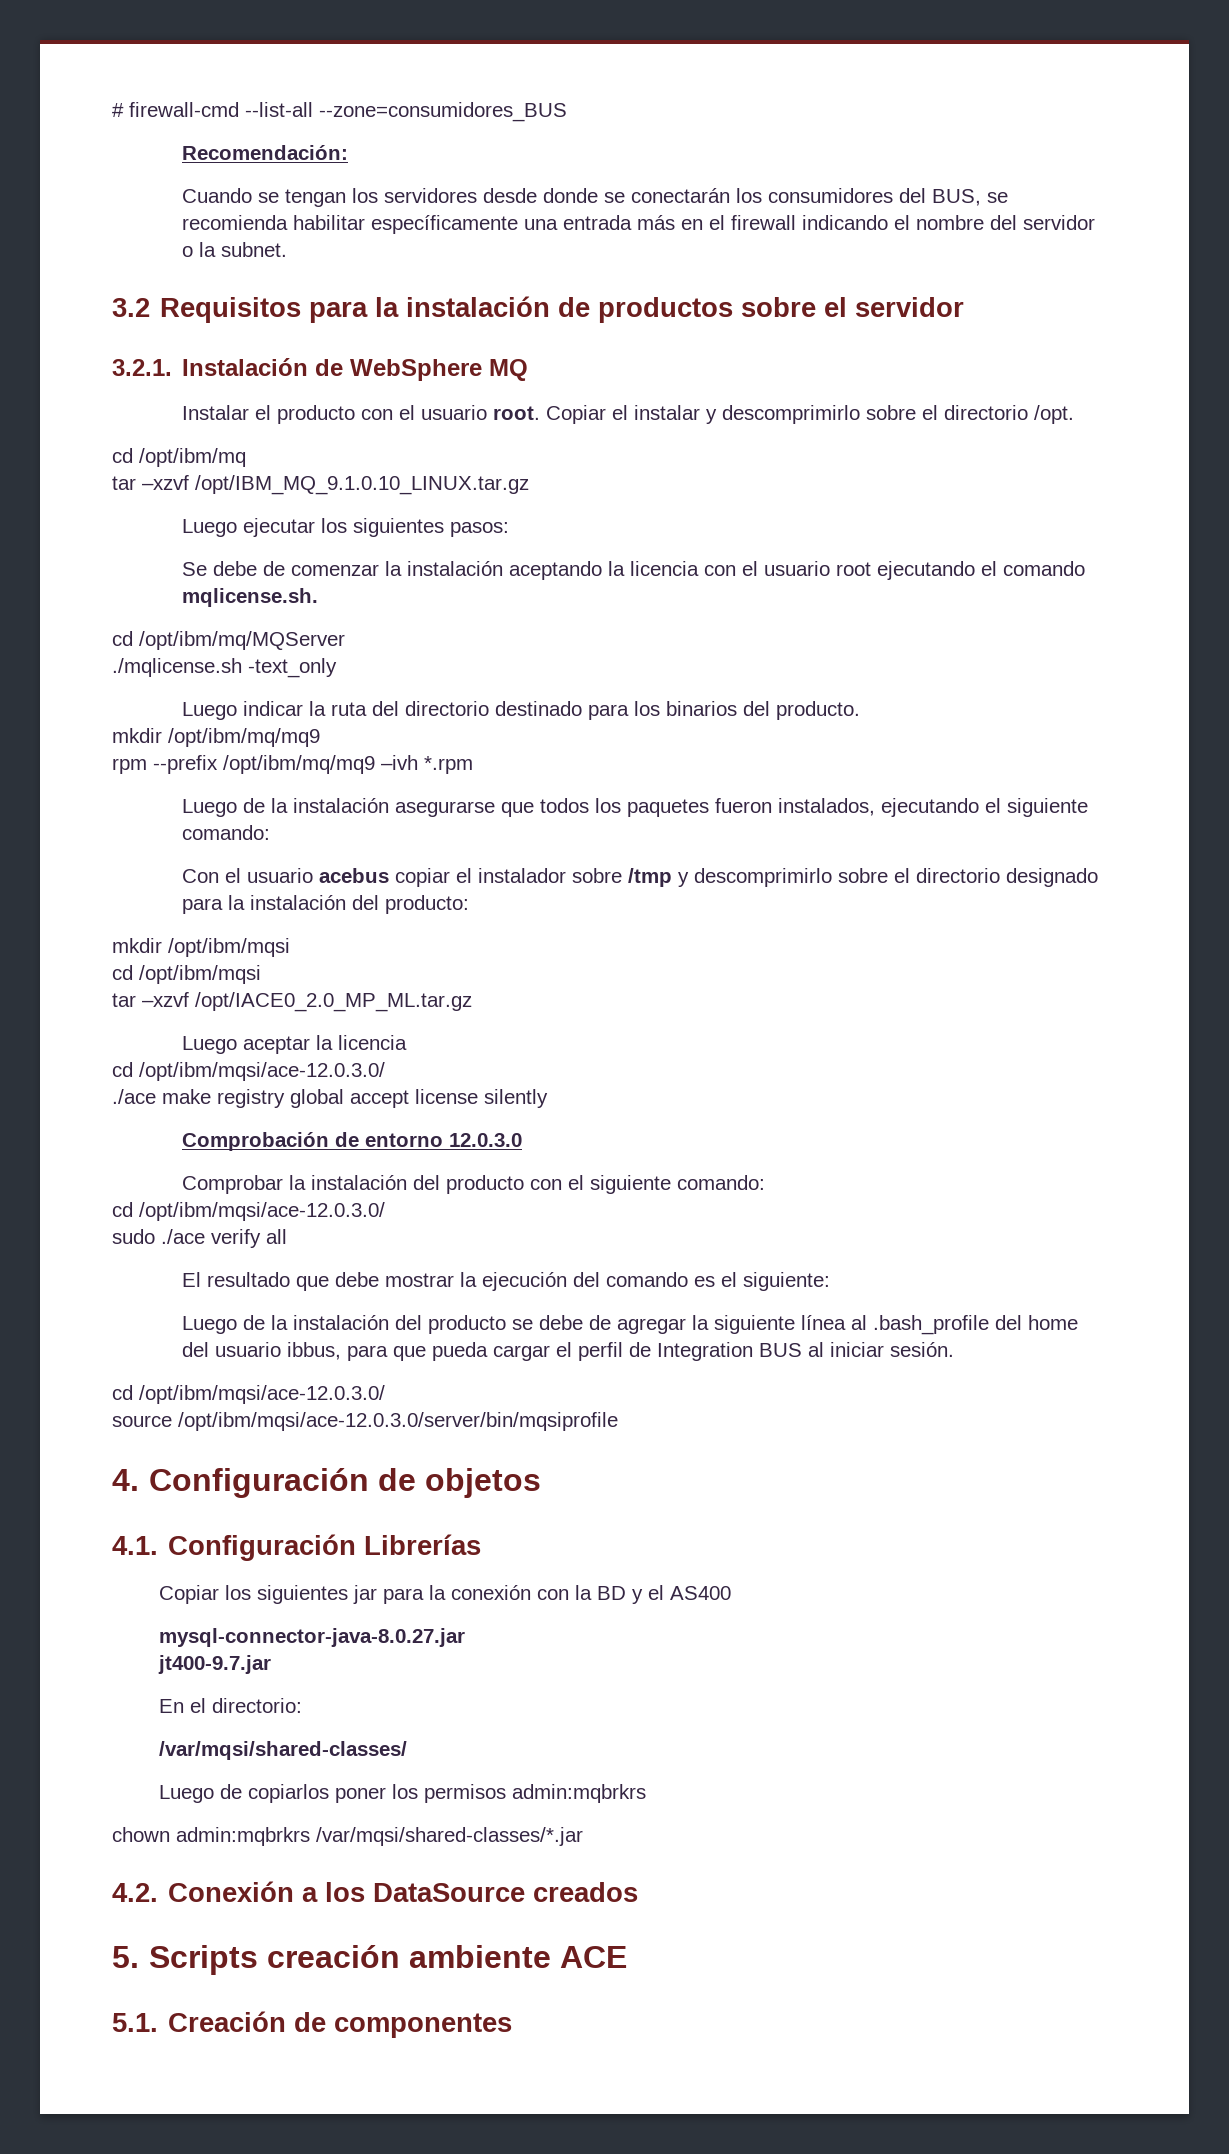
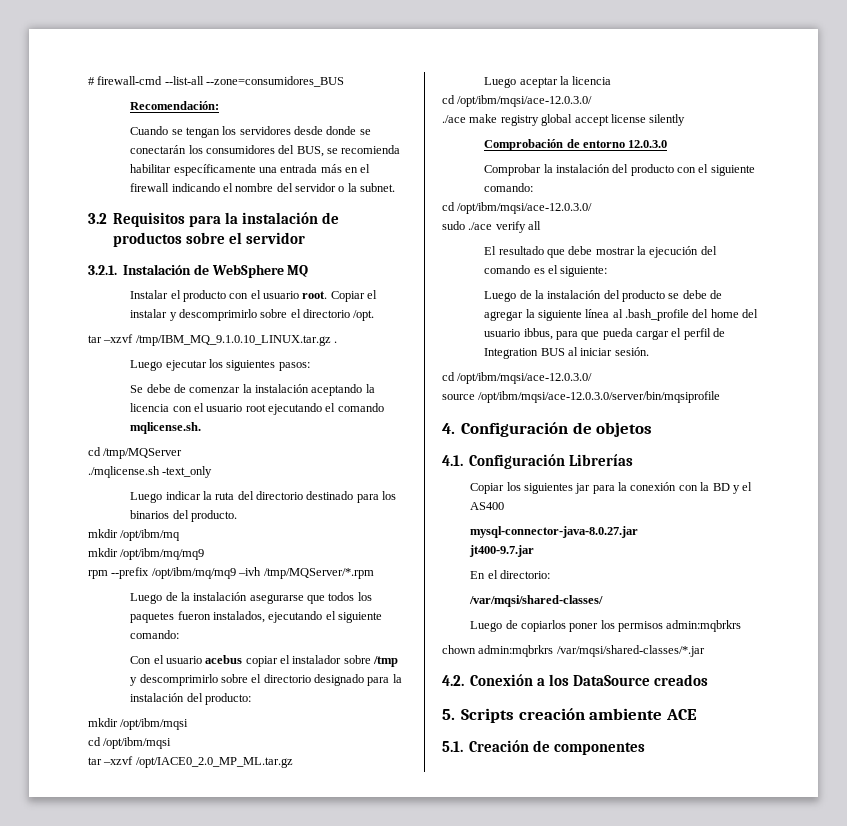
- cd /opt/ibm/mq
- tar –xzvf /opt/IBM_MQ_9.1.0.10_LINUX.tar.gz
+ tar –xzvf /tmp/IBM_MQ_9.1.0.10_LINUX.tar.gz .
- cd /opt/ibm/mq/MQServer
+ cd /tmp/MQServer
+ mkdir /opt/ibm/mq
- rpm --prefix /opt/ibm/mq/mq9 –ivh *.rpm
+ rpm --prefix /opt/ibm/mq/mq9 –ivh /tmp/MQServer/*.rpm

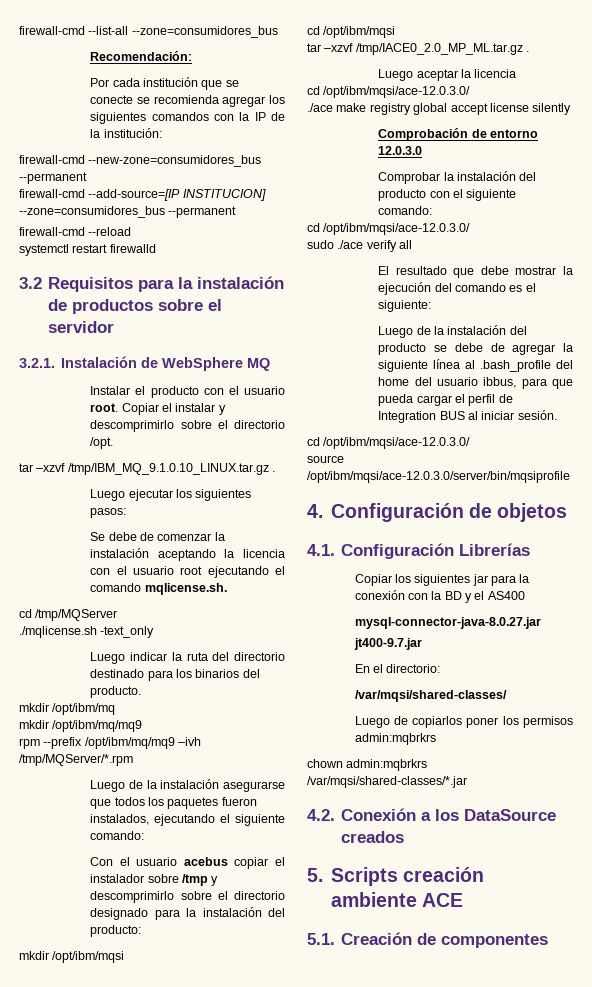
- # firewall-cmd --list-all --zone=consumidores_BUS
+ firewall-cmd --list-all --zone=consumidores_bus
- Cuando se tengan los servidores desde donde se conectarán los consumidores del BUS, se recomienda habilitar específicamente una entrada más en el firewall indicando el nombre del servidor o la subnet.
+ Por cada institución que se conecte se recomienda agregar los siguientes comandos con la IP de la institución:
+ firewall-cmd --new-zone=consumidores_bus --permanent
+ firewall-cmd --add-source=[IP INSTITUCION] --zone=consumidores_bus --permanent
+ firewall-cmd --reload
+ systemctl restart firewalld
- tar –xzvf /opt/IACE0_2.0_MP_ML.tar.gz
+ tar –xzvf /tmp/IACE0_2.0_MP_ML.tar.gz .

